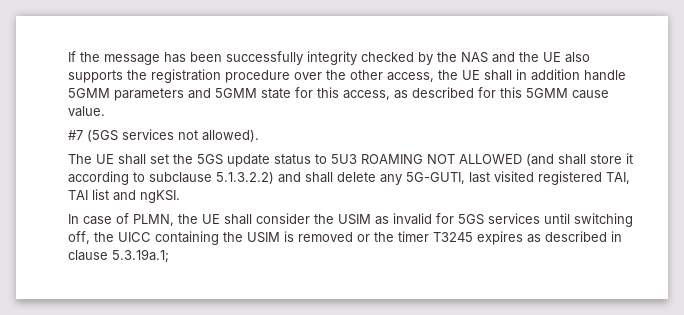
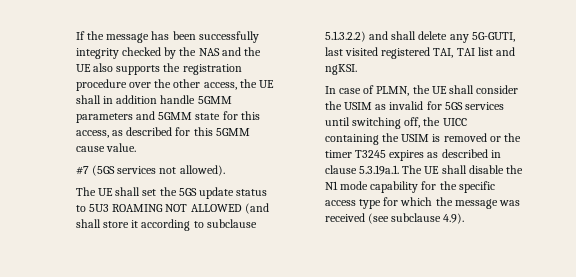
- In case of PLMN, the UE shall consider the USIM as invalid for 5GS services until switching off, the UICC containing the USIM is removed or the timer T3245 expires as described in clause 5.3.19a.1;
+ In case of PLMN, the UE shall consider the USIM as invalid for 5GS services until switching off, the UICC containing the USIM is removed or the timer T3245 expires as described in clause 5.3.19a.1. The UE shall disable the N1 mode capability for the specific access type for which the message was received (see subclause 4.9).

